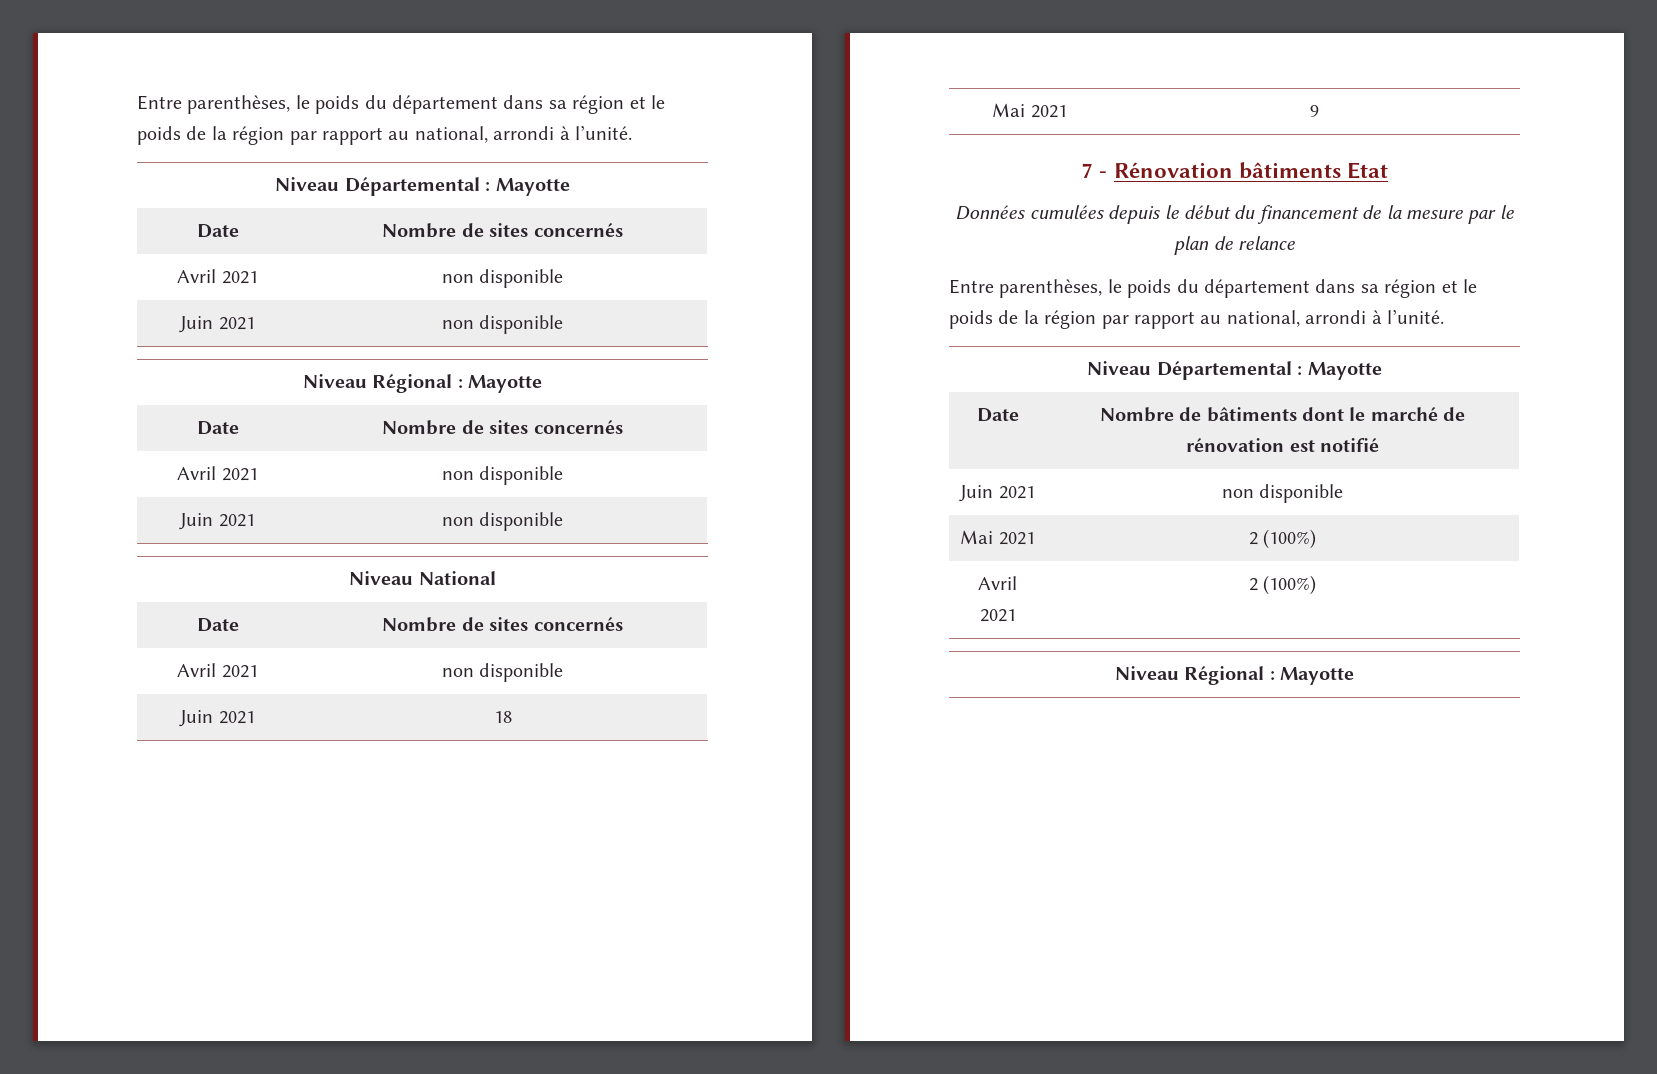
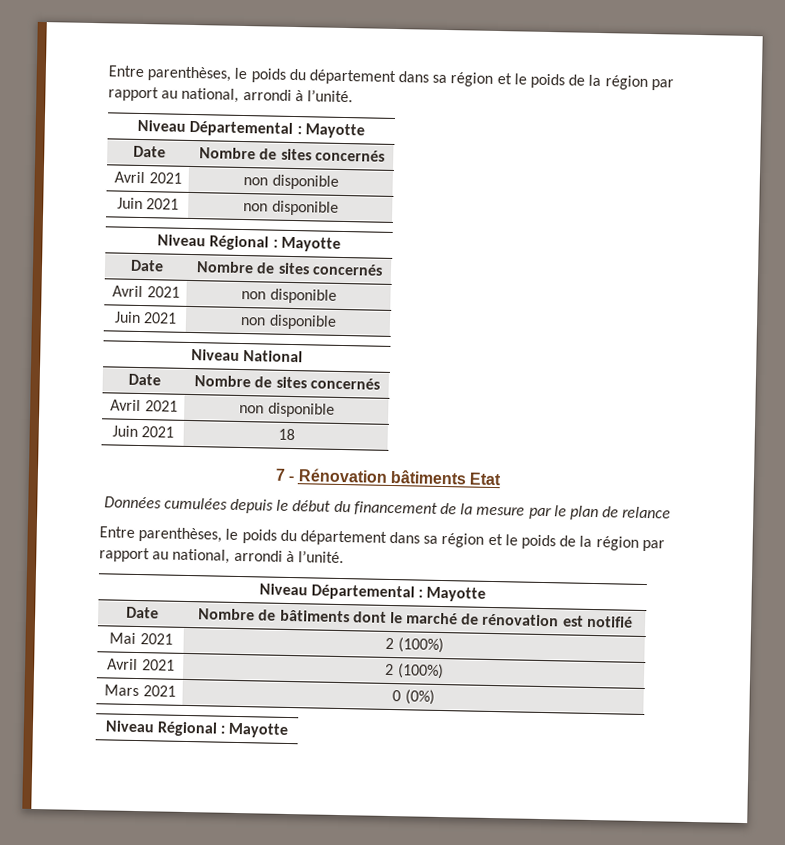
- Mai 2021 | 9
  Date | Nombre de bâtiments dont le marché de rénovation est notifié
- Juin 2021 | non disponible
+ Mars 2021 | 0 (0%)

